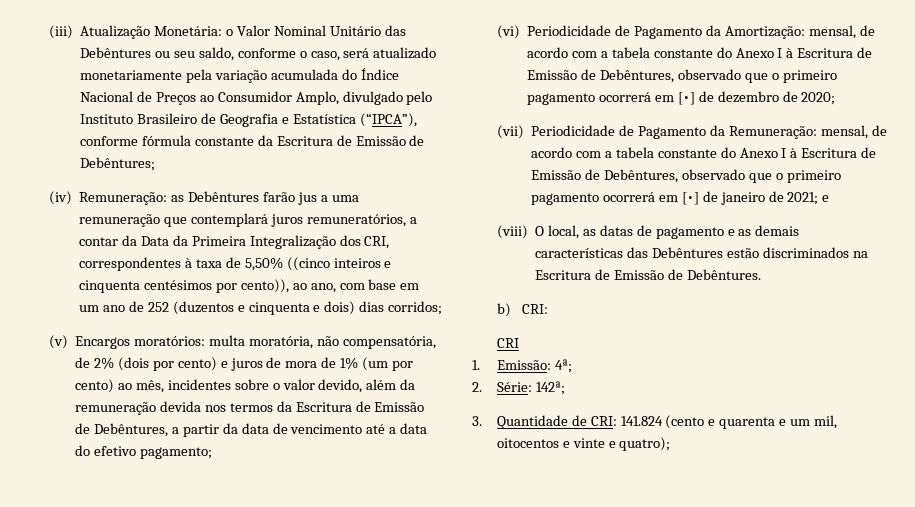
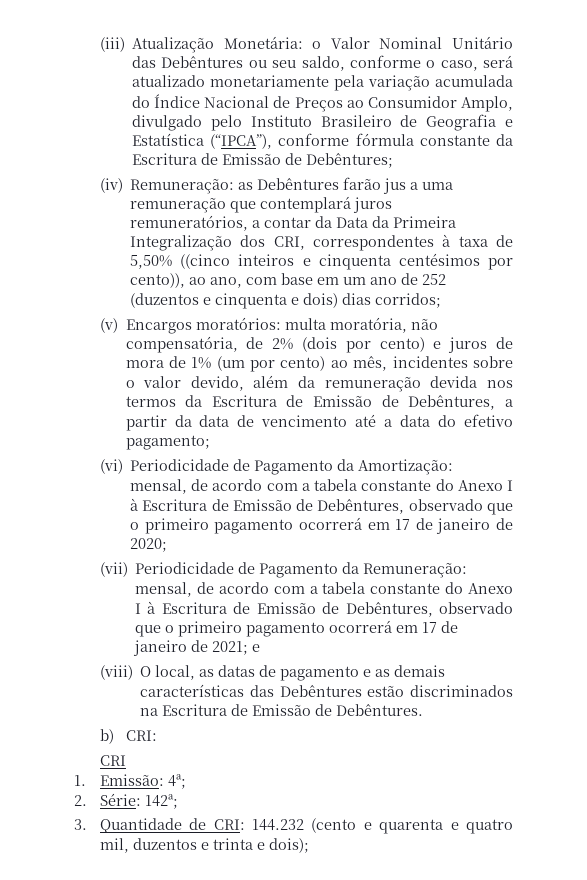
- (vi) Periodicidade de Pagamento da Amortização: mensal, de acordo com a tabela constante do Anexo I à Escritura de Emissão de Debêntures, observado que o primeiro pagamento ocorrerá em [•] de dezembro de 2020;
+ (vi) Periodicidade de Pagamento da Amortização: mensal, de acordo com a tabela constante do Anexo I à Escritura de Emissão de Debêntures, observado que o primeiro pagamento ocorrerá em 17 de janeiro de 2020;
- (vii) Periodicidade de Pagamento da Remuneração: mensal, de acordo com a tabela constante do Anexo I à Escritura de Emissão de Debêntures, observado que o primeiro pagamento ocorrerá em [•] de janeiro de 2021; e
+ (vii) Periodicidade de Pagamento da Remuneração: mensal, de acordo com a tabela constante do Anexo I à Escritura de Emissão de Debêntures, observado que o primeiro pagamento ocorrerá em 17 de janeiro de 2021; e
- 3. Quantidade de CRI: 141.824 (cento e quarenta e um mil, oitocentos e vinte e quatro);
+ 3. Quantidade de CRI: 144.232 (cento e quarenta e quatro mil, duzentos e trinta e dois);

